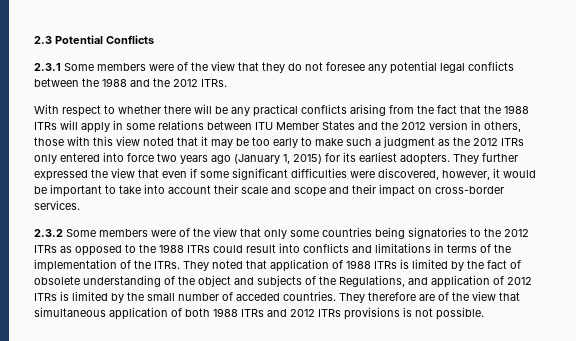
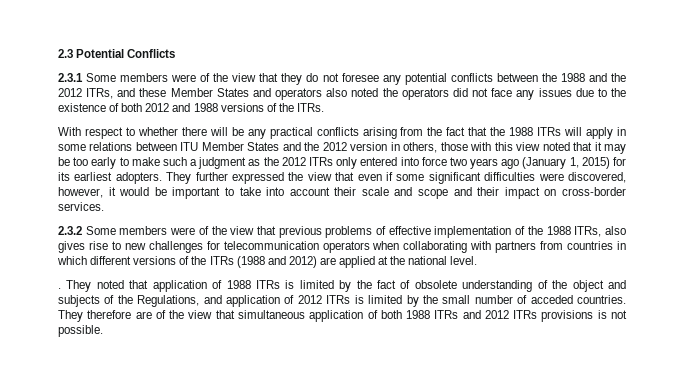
- 2.3.1 Some members were of the view that they do not foresee any potential legal conflicts between the 1988 and the 2012 ITRs.
+ 2.3.1 Some members were of the view that they do not foresee any potential conflicts between the 1988 and the 2012 ITRs, and these Member States and operators also noted the operators did not face any issues due to the existence of both 2012 and 1988 versions of the ITRs.
- 2.3.2 Some members were of the view that only some countries being signatories to the 2012 ITRs as opposed to the 1988 ITRs could result into conflicts and limitations in terms of the implementation of the ITRs.
+ 2.3.2 Some members were of the view that previous problems of effective implementation of the 1988 ITRs, also gives rise to new challenges for telecommunication operators when collaborating with partners from countries in which different versions of the ITRs (1988 and 2012) are applied at the national level.
+ .

